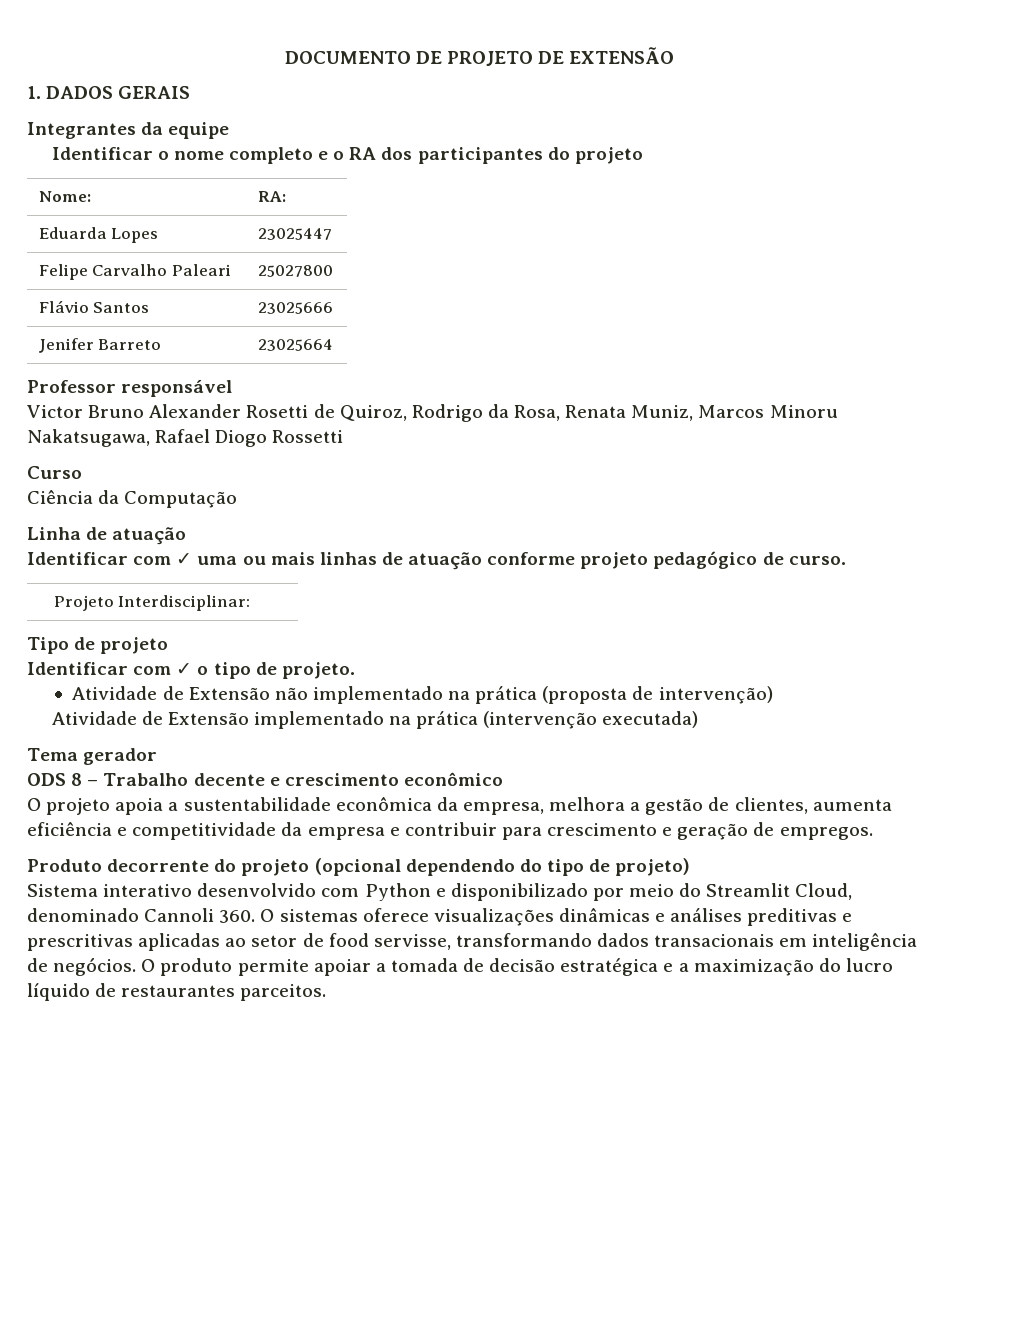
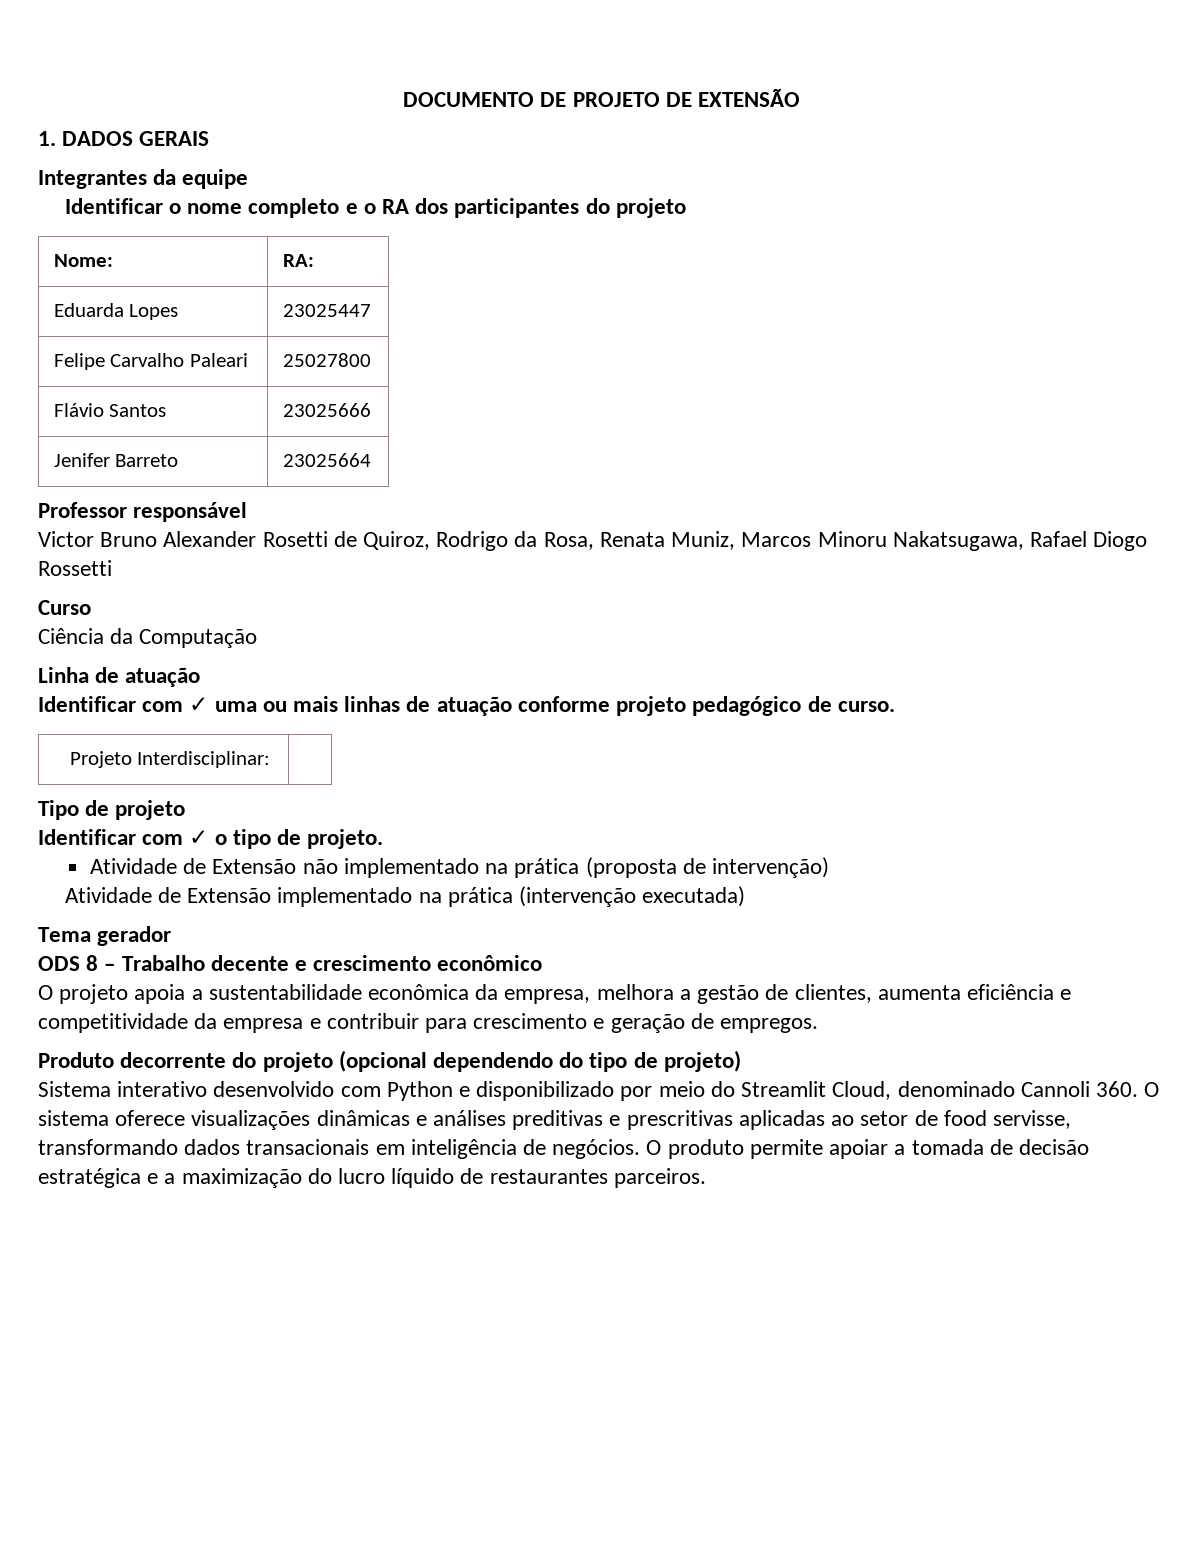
- Sistema interativo desenvolvido com Python e disponibilizado por meio do Streamlit Cloud, denominado Cannoli 360. O sistemas oferece visualizações dinâmicas e análises preditivas e prescritivas aplicadas ao setor de food servisse, transformando dados transacionais em inteligência de negócios.
+ Sistema interativo desenvolvido com Python e disponibilizado por meio do Streamlit Cloud, denominado Cannoli 360. O sistema oferece visualizações dinâmicas e análises preditivas e prescritivas aplicadas ao setor de food servisse, transformando dados transacionais em inteligência de negócios.
- O produto permite apoiar a tomada de decisão estratégica e a maximização do lucro líquido de restaurantes parceitos.
+ O produto permite apoiar a tomada de decisão estratégica e a maximização do lucro líquido de restaurantes parceiros.

